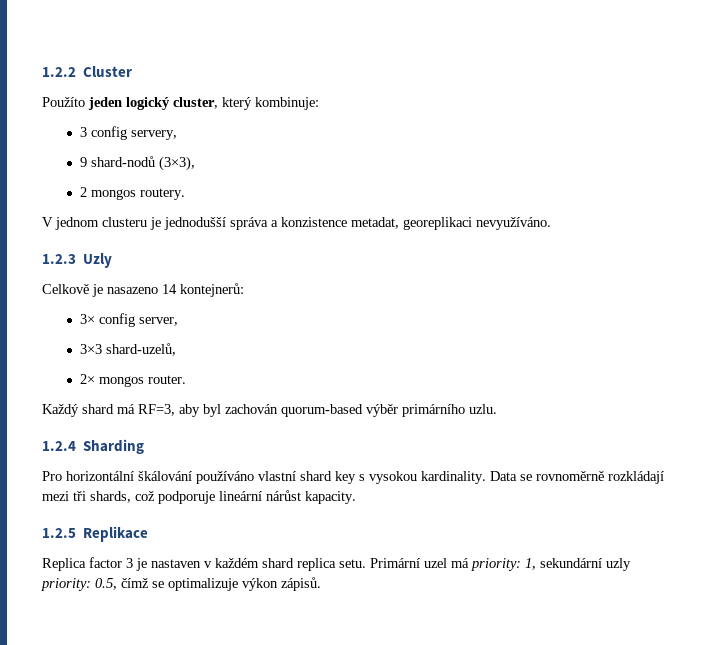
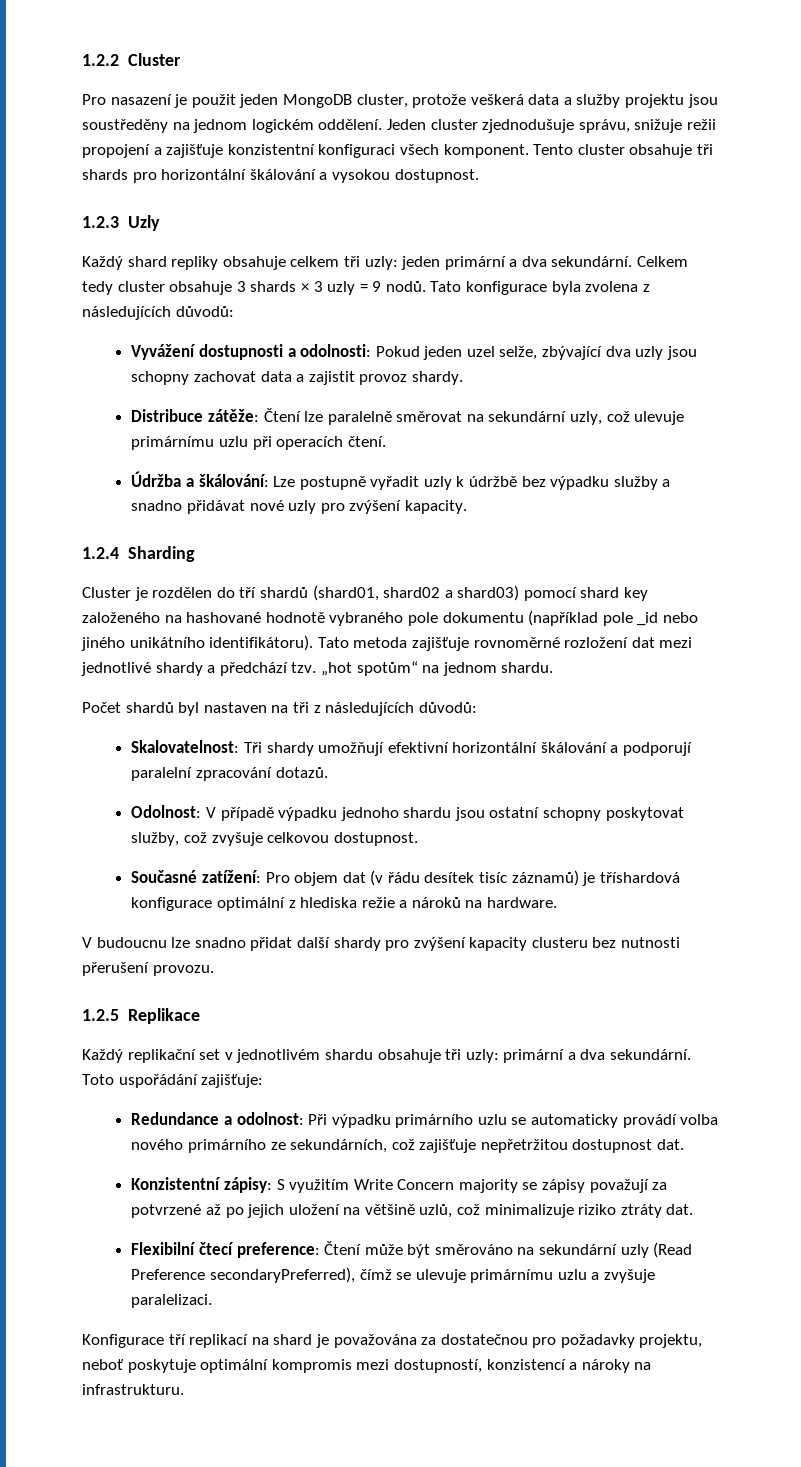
- Použíto jeden logický cluster, který kombinuje:
- 3 config servery,
- 9 shard-nodů (3×3),
- 2 mongos routery.
- V jednom clusteru je jednodušší správa a konzistence metadat, georeplikaci nevyužíváno.
+ Pro nasazení je použit jeden MongoDB cluster, protože veškerá data a služby projektu jsou soustředěny na jednom logickém oddělení. Jeden cluster zjednodušuje správu, snižuje režii propojení a zajišťuje konzistentní konfiguraci všech komponent. Tento cluster obsahuje tři shards pro horizontální škálování a vysokou dostupnost.
  1.2.3 Uzly
- Celkově je nasazeno 14 kontejnerů:
- 3× config server,
- 3×3 shard-uzelů,
- 2× mongos router.
- Každý shard má RF=3, aby byl zachován quorum-based výběr primárního uzlu.
+ Každý shard repliky obsahuje celkem tři uzly: jeden primární a dva sekundární. Celkem tedy cluster obsahuje 3 shards × 3 uzly = 9 nodů. Tato konfigurace byla zvolena z následujících důvodů:
+ Vyvážení dostupnosti a odolnosti: Pokud jeden uzel selže, zbývající dva uzly jsou schopny zachovat data a zajistit provoz shardy.
+ Distribuce zátěže: Čtení lze paralelně směrovat na sekundární uzly, což ulevuje primárnímu uzlu při operacích čtení.
+ Údržba a škálování: Lze postupně vyřadit uzly k údržbě bez výpadku služby a snadno přidávat nové uzly pro zvýšení kapacity.
  1.2.4 Sharding
- Pro horizontální škálování používáno vlastní shard key s vysokou kardinality. Data se rovnoměrně rozkládají mezi tři shards, což podporuje lineární nárůst kapacity.
+ Cluster je rozdělen do tří shardů (shard01, shard02 a shard03) pomocí shard key založeného na hashované hodnotě vybraného pole dokumentu (například pole _id nebo jiného unikátního identifikátoru). Tato metoda zajišťuje rovnoměrné rozložení dat mezi jednotlivé shardy a předchází tzv. „hot spotům“ na jednom shardu.
+ Počet shardů byl nastaven na tři z následujících důvodů:
+ Skalovatelnost: Tři shardy umožňují efektivní horizontální škálování a podporují paralelní zpracování dotazů.
+ Odolnost: V případě výpadku jednoho shardu jsou ostatní schopny poskytovat služby, což zvyšuje celkovou dostupnost.
+ Současné zatížení: Pro objem dat (v řádu desítek tisíc záznamů) je tříshardová konfigurace optimální z hlediska režie a nároků na hardware.
+ V budoucnu lze snadno přidat další shardy pro zvýšení kapacity clusteru bez nutnosti přerušení provozu.
  1.2.5 Replikace
- Replica factor 3 je nastaven v každém shard replica setu. Primární uzel má priority: 1, sekundární uzly priority: 0.5, čímž se optimalizuje výkon zápisů.
+ Každý replikační set v jednotlivém shardu obsahuje tři uzly: primární a dva sekundární. Toto uspořádání zajišťuje:
+ Redundance a odolnost: Při výpadku primárního uzlu se automaticky provádí volba nového primárního ze sekundárních, což zajišťuje nepřetržitou dostupnost dat.
+ Konzistentní zápisy: S využitím Write Concern majority se zápisy považují za potvrzené až po jejich uložení na většině uzlů, což minimalizuje riziko ztráty dat.
+ Flexibilní čtecí preference: Čtení může být směrováno na sekundární uzly (Read Preference secondaryPreferred), čímž se ulevuje primárnímu uzlu a zvyšuje paralelizaci.
+ Konfigurace tří replikací na shard je považována za dostatečnou pro požadavky projektu, neboť poskytuje optimální kompromis mezi dostupností, konzistencí a nároky na infrastrukturu.

